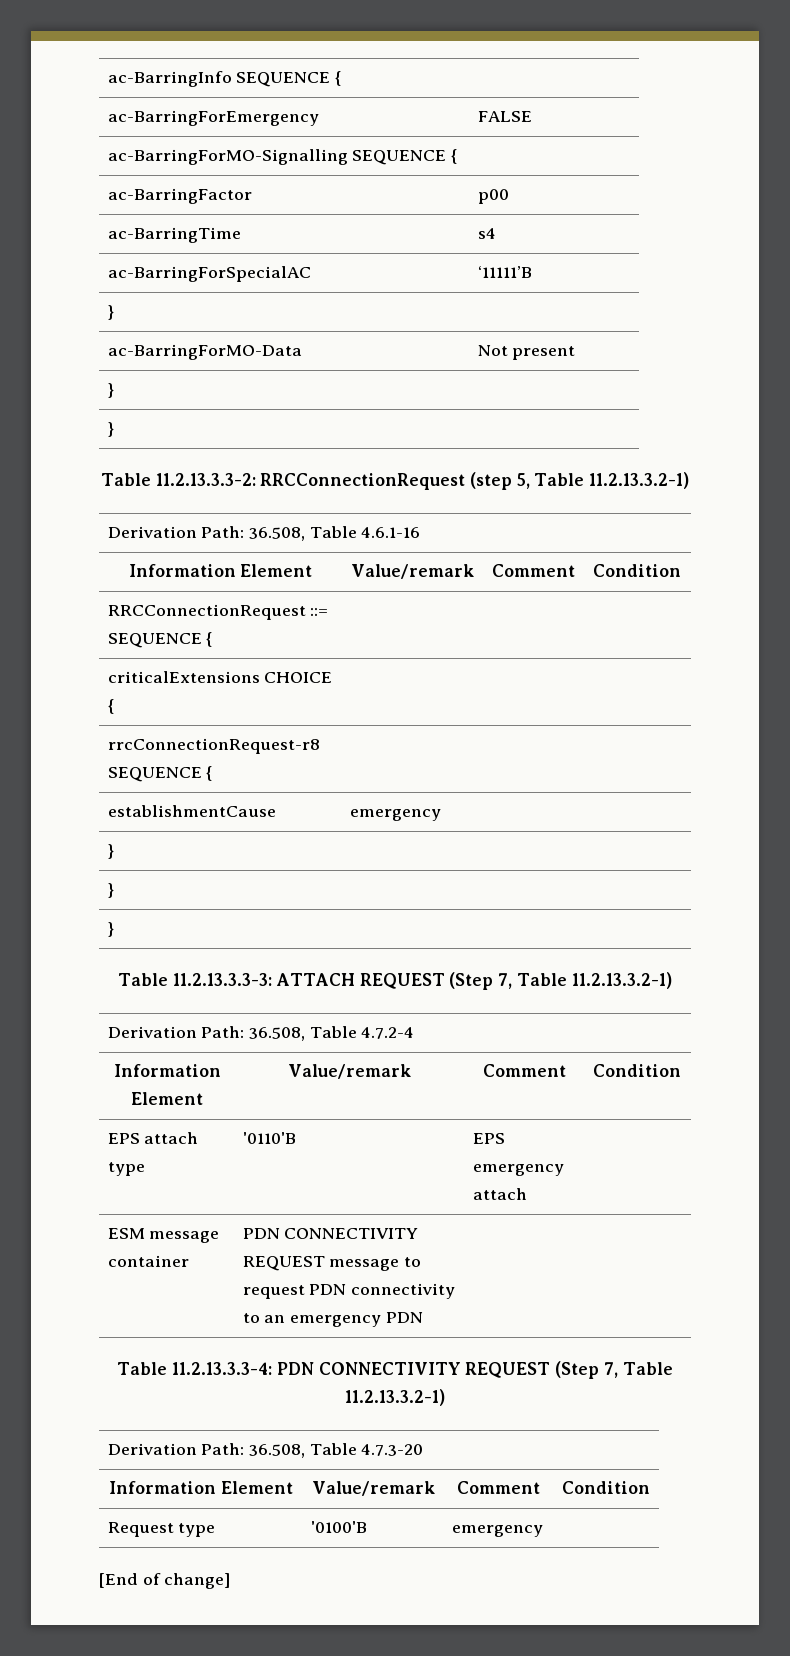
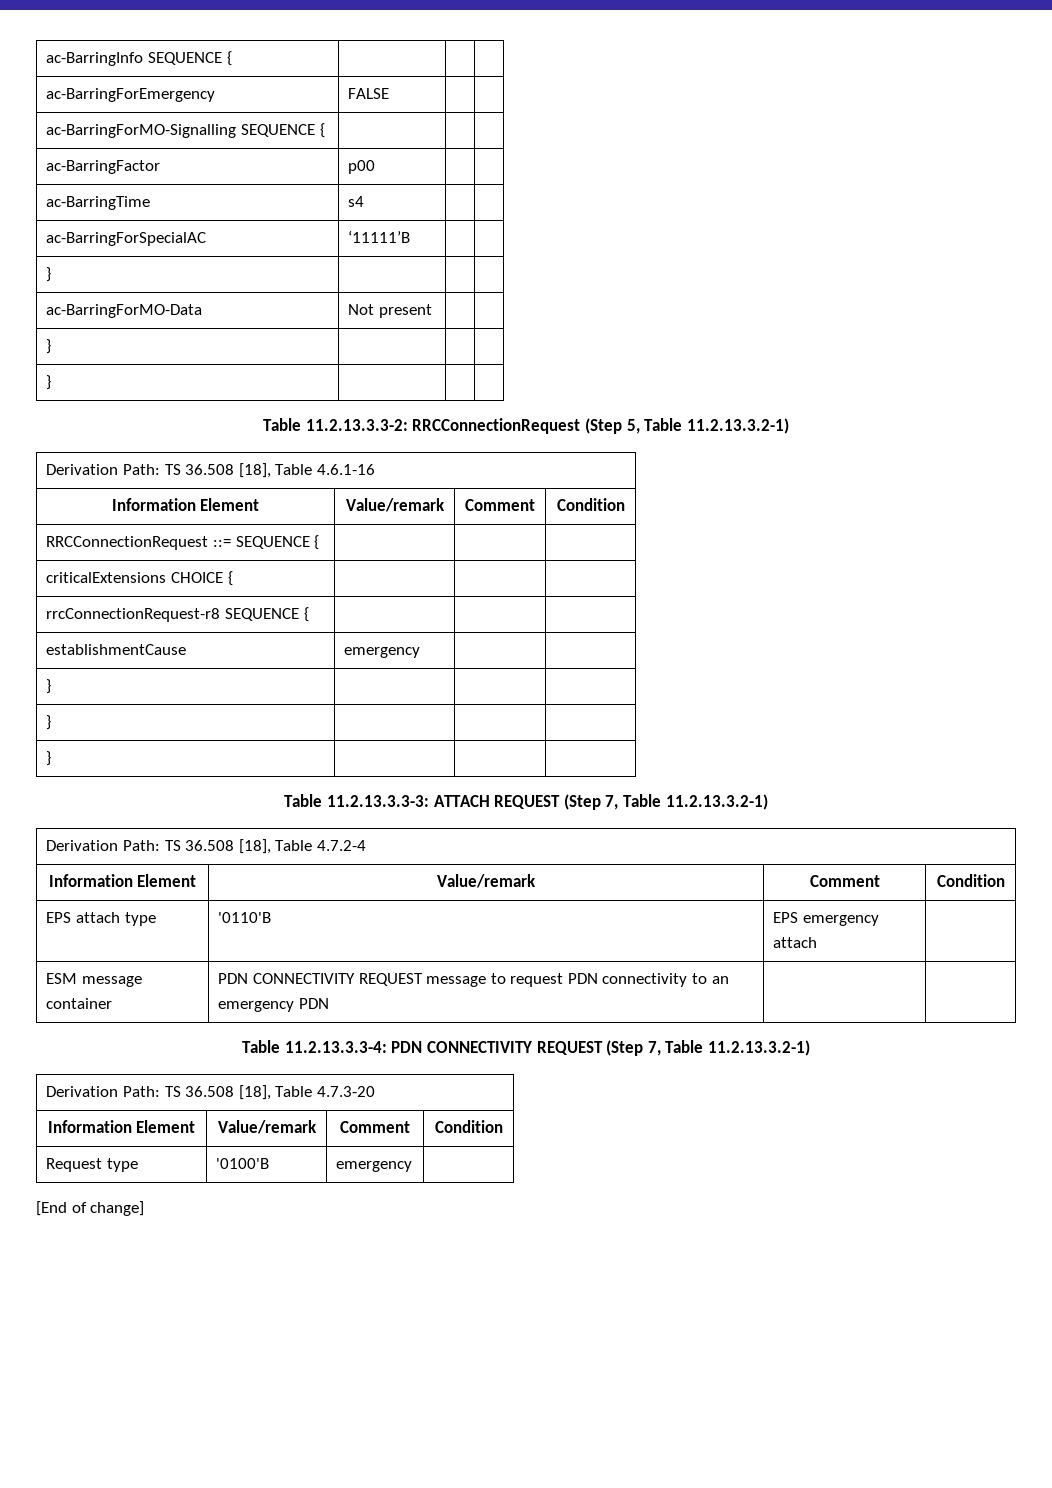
- Table 11.2.13.3.3-2: RRCConnectionRequest (step 5, Table 11.2.13.3.2-1)
+ Table 11.2.13.3.3-2: RRCConnectionRequest (Step 5, Table 11.2.13.3.2-1)
- Derivation Path: 36.508, Table 4.6.1-16
+ Derivation Path: TS 36.508 [18], Table 4.6.1-16
- Derivation Path: 36.508, Table 4.7.2-4
+ Derivation Path: TS 36.508 [18], Table 4.7.2-4
- Derivation Path: 36.508, Table 4.7.3-20
+ Derivation Path: TS 36.508 [18], Table 4.7.3-20

